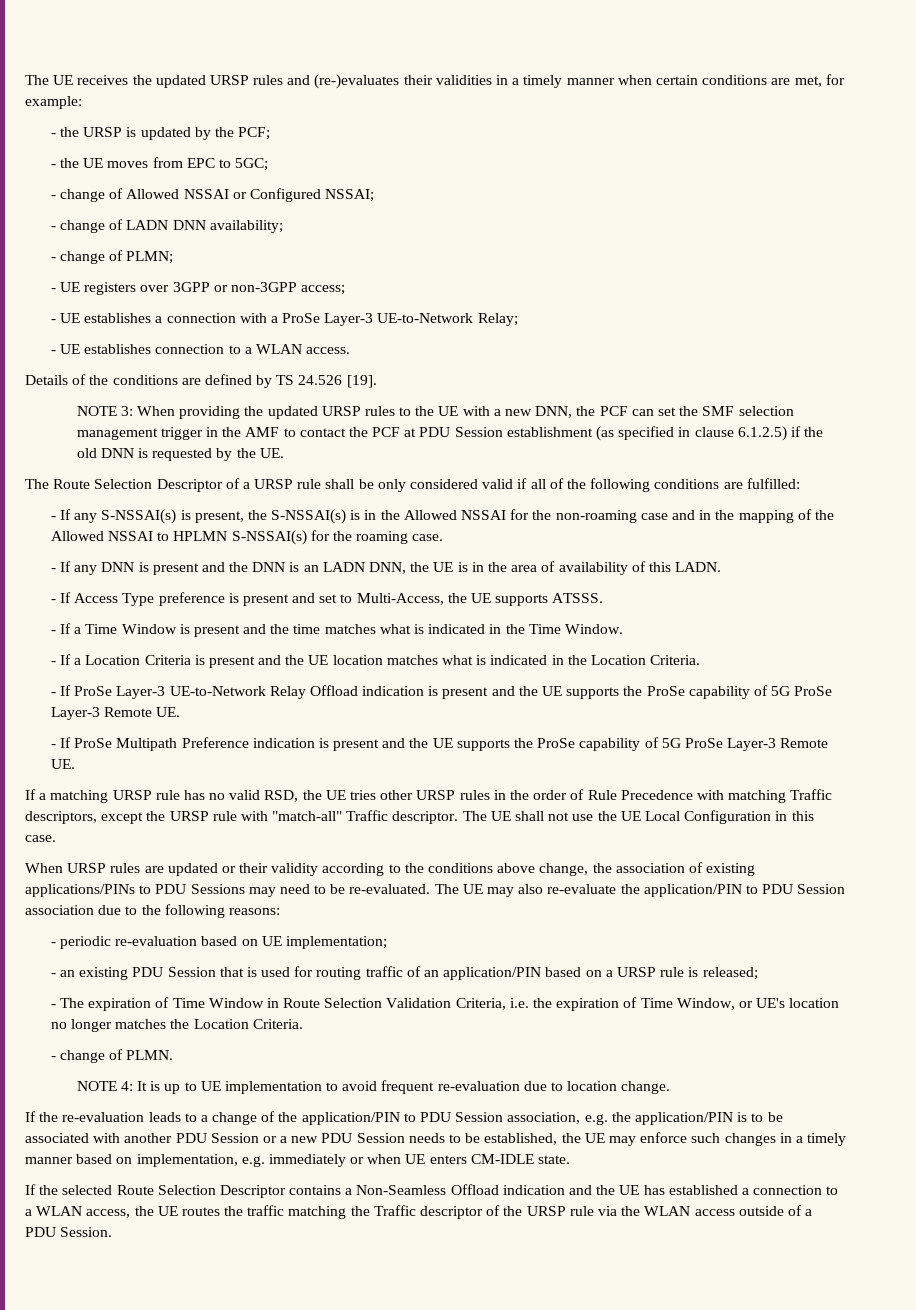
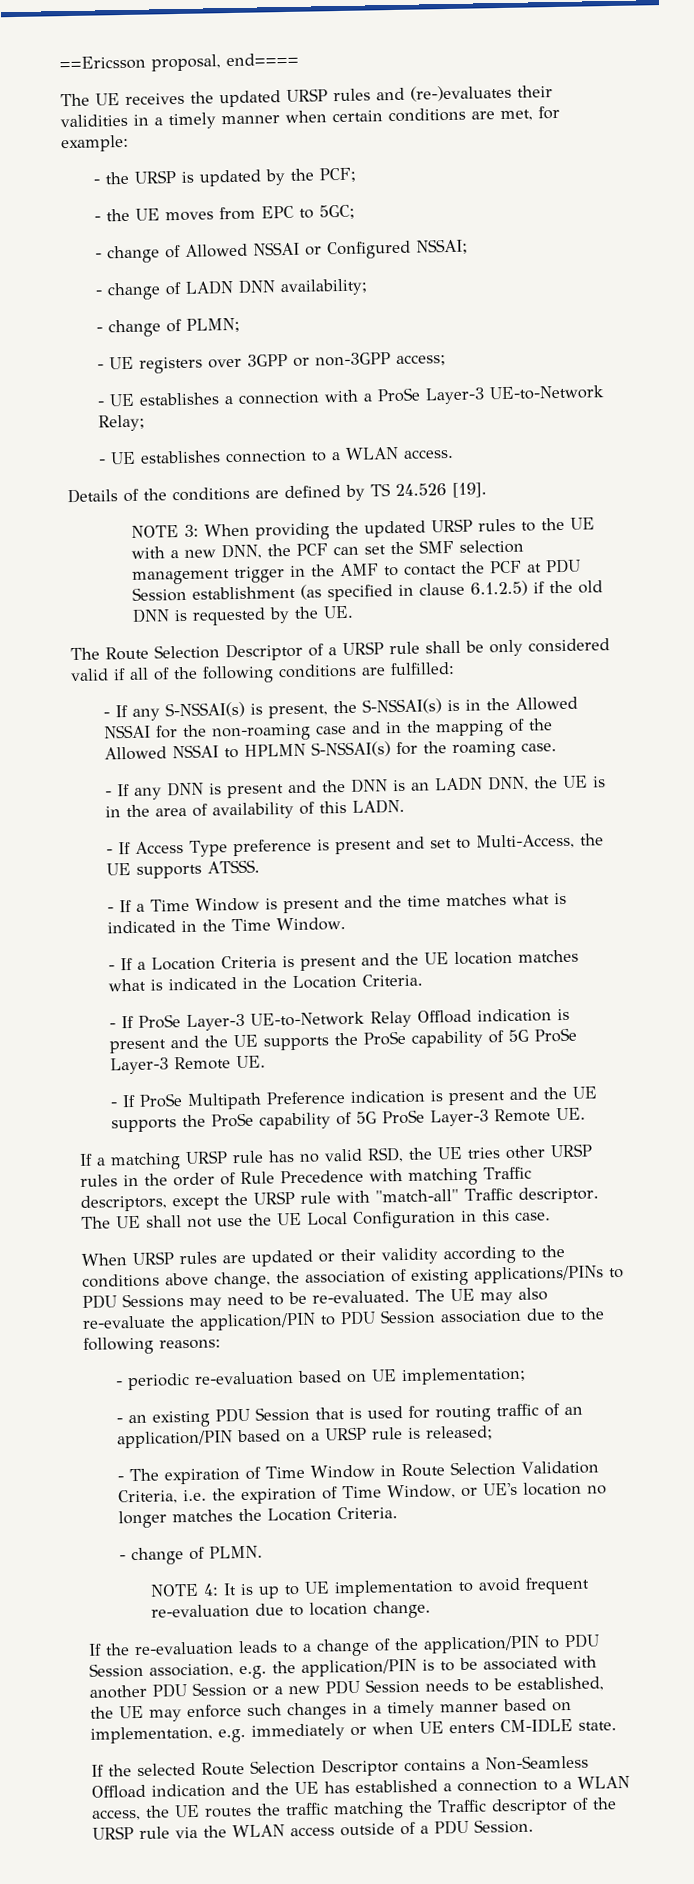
+ ==Ericsson proposal, end====

